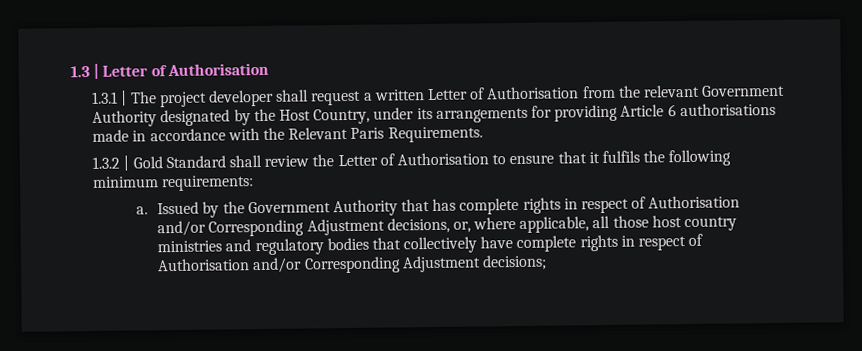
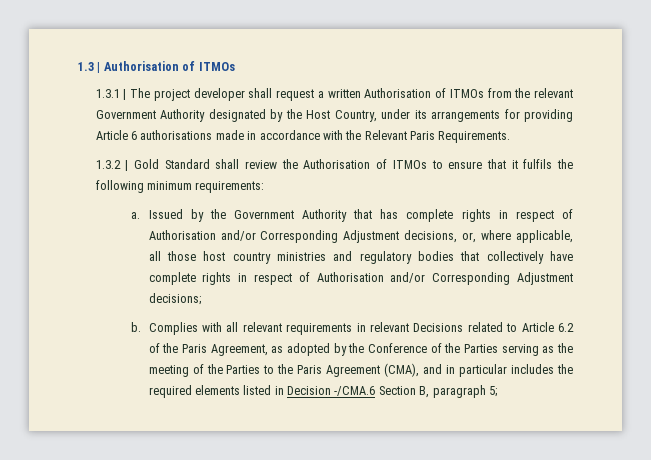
- 1.3 | Letter of Authorisation
+ 1.3 | Authorisation of ITMOs
- 1.3.1 | The project developer shall request a written Letter of Authorisation from the relevant Government Authority designated by the Host Country, under its arrangements for providing Article 6 authorisations made in accordance with the Relevant Paris Requirements.
+ 1.3.1 | The project developer shall request a written Authorisation of ITMOs from the relevant Government Authority designated by the Host Country, under its arrangements for providing Article 6 authorisations made in accordance with the Relevant Paris Requirements.
- 1.3.2 | Gold Standard shall review the Letter of Authorisation to ensure that it fulfils the following minimum requirements:
+ 1.3.2 | Gold Standard shall review the Authorisation of ITMOs to ensure that it fulfils the following minimum requirements:
+ b. Complies with all relevant requirements in relevant Decisions related to Article 6.2 of the Paris Agreement, as adopted by the Conference of the Parties serving as the meeting of the Parties to the Paris Agreement (CMA), and in particular includes the required elements listed in Decision -/CMA.6 Section B, paragraph 5;

